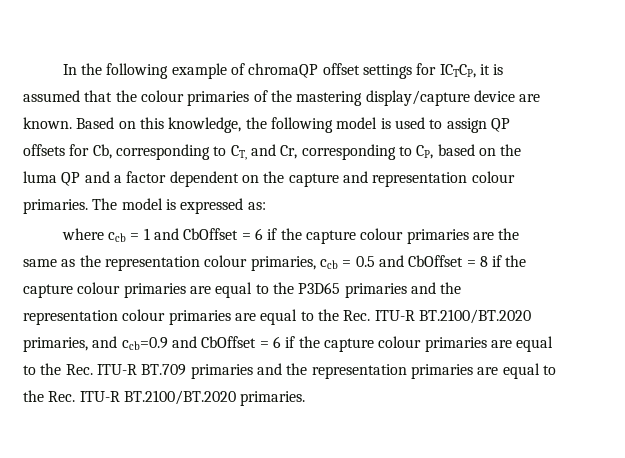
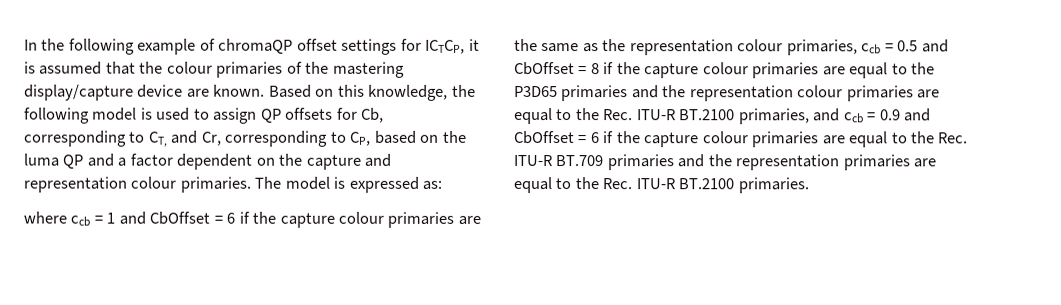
- where ccb = 1 and CbOffset = 6 if the capture colour primaries are the same as the representation colour primaries, ccb = 0.5 and CbOffset = 8 if the capture colour primaries are equal to the P3D65 primaries and the representation colour primaries are equal to the Rec. ITU-R BT.2100/BT.2020 primaries, and ccb=0.9 and CbOffset = 6 if the capture colour primaries are equal to the Rec. ITU-R BT.709 primaries and the representation primaries are equal to the Rec. ITU-R BT.2100/BT.2020 primaries.
+ where ccb = 1 and CbOffset = 6 if the capture colour primaries are the same as the representation colour primaries, ccb = 0.5 and CbOffset = 8 if the capture colour primaries are equal to the P3D65 primaries and the representation colour primaries are equal to the Rec. ITU-R BT.2100 primaries, and ccb = 0.9 and CbOffset = 6 if the capture colour primaries are equal to the Rec. ITU-R BT.709 primaries and the representation primaries are equal to the Rec. ITU-R BT.2100 primaries.

